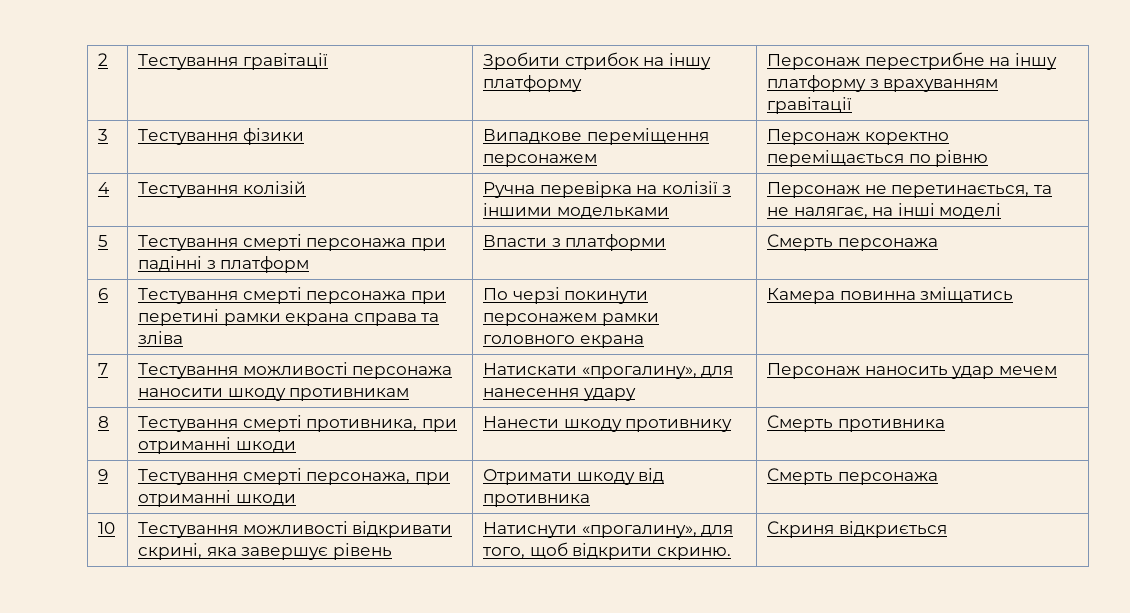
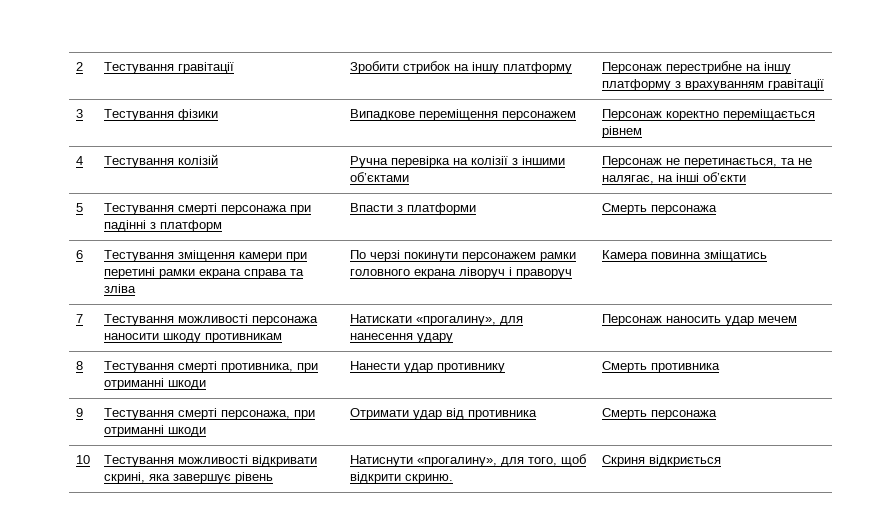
- 3 | Тестування фізики | Випадкове переміщення персонажем | Персонаж коректно переміщається по рівню
+ 3 | Тестування фізики | Випадкове переміщення персонажем | Персонаж коректно переміщається рівнем
- 4 | Тестування колізій | Ручна перевірка на колізії з іншими модельками | Персонаж не перетинається, та не налягає, на інші моделі
+ 4 | Тестування колізій | Ручна перевірка на колізії з іншими об’єктами | Персонаж не перетинається, та не налягає, на інші об’єкти
- 6 | Тестування смерті персонажа при перетині рамки екрана справа та зліва | По черзі покинути персонажем рамки головного екрана | Камера повинна зміщатись
+ 6 | Тестування зміщення камери при перетині рамки екрана справа та зліва | По черзі покинути персонажем рамки головного екрана ліворуч і праворуч | Камера повинна зміщатись
- 8 | Тестування смерті противника, при отриманні шкоди | Нанести шкоду противнику | Смерть противника
+ 8 | Тестування смерті противника, при отриманні шкоди | Нанести удар противнику | Смерть противника
- 9 | Тестування смерті персонажа, при отриманні шкоди | Отримати шкоду від противника | Смерть персонажа
+ 9 | Тестування смерті персонажа, при отриманні шкоди | Отримати удар від противника | Смерть персонажа

